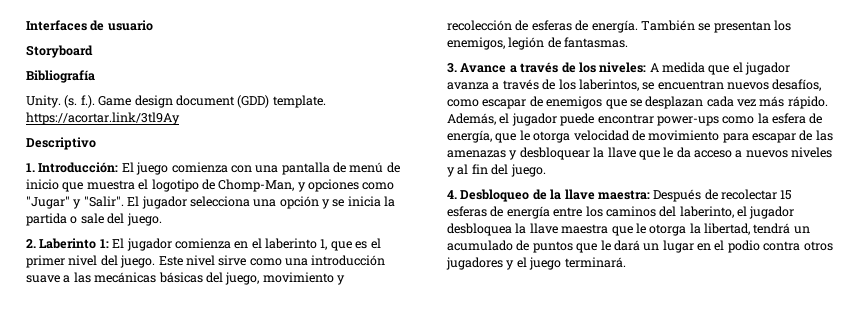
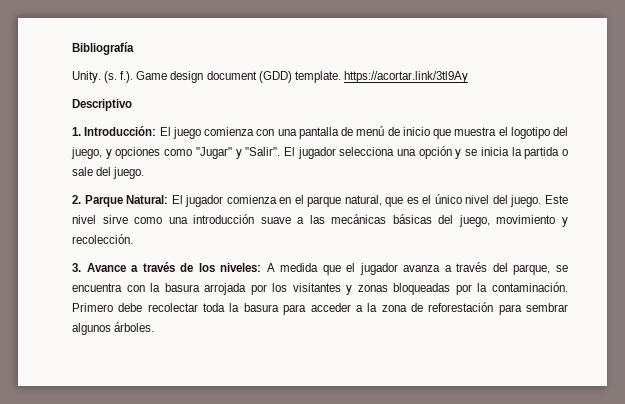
- Interfaces de usuario
- Storyboard
- 1. Introducción: El juego comienza con una pantalla de menú de inicio que muestra el logotipo de Chomp-Man, y opciones como "Jugar" y "Salir".
+ 1. Introducción: El juego comienza con una pantalla de menú de inicio que muestra el logotipo del juego, y opciones como "Jugar" y "Salir".
- 2. Laberinto 1: El jugador comienza en el laberinto 1, que es el primer nivel del juego.
+ 2. Parque Natural: El jugador comienza en el parque natural, que es el único nivel del juego.
- Este nivel sirve como una introducción suave a las mecánicas básicas del juego, movimiento y recolección de esferas de energía. También se presentan los enemigos, legión de fantasmas.
+ Este nivel sirve como una introducción suave a las mecánicas básicas del juego, movimiento y recolección.
- 3. Avance a través de los niveles: A medida que el jugador avanza a través de los laberintos, se encuentran nuevos desafíos, como escapar de enemigos que se desplazan cada vez más rápido. Además, el jugador puede encontrar power-ups como la esfera de energía, que le otorga velocidad de movimiento para escapar de las amenazas y desbloquear la llave que le da acceso a nuevos niveles y al fin del juego.
- 4. Desbloqueo de la llave maestra: Después de recolectar 15 esferas de energía entre los caminos del laberinto, el jugador desbloquea la llave maestra que le otorga la libertad, tendrá un acumulado de puntos que le dará un lugar en el podio contra otros jugadores y el juego terminará.
+ 3. Avance a través de los niveles: A medida que el jugador avanza a través del parque, se encuentra con la basura arrojada por los visitantes y zonas bloqueadas por la contaminación. Primero debe recolectar toda la basura para acceder a la zona de reforestación para sembrar algunos árboles.

